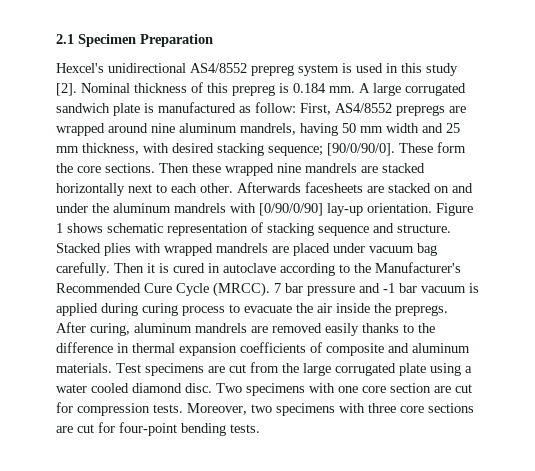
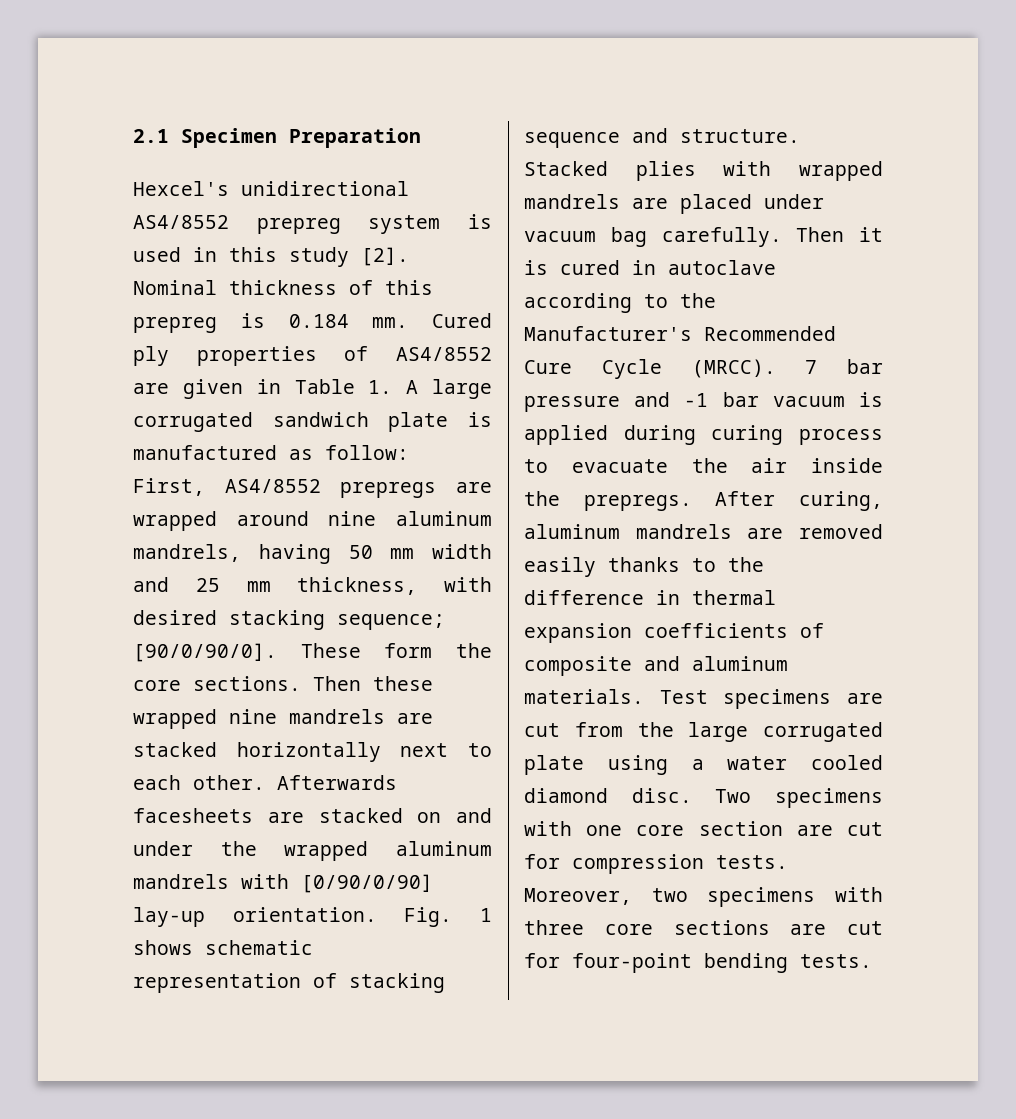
- A large corrugated sandwich plate is manufactured as follow: First, AS4/8552 prepregs are wrapped around nine aluminum mandrels, having 50 mm width and 25 mm thickness, with desired stacking sequence; [90/0/90/0].
+ Cured ply properties of AS4/8552 are given in Table 1. A large corrugated sandwich plate is manufactured as follow: First, AS4/8552 prepregs are wrapped around nine aluminum mandrels, having 50 mm width and 25 mm thickness, with desired stacking sequence; [90/0/90/0].
- Afterwards facesheets are stacked on and under the aluminum mandrels with [0/90/0/90] lay-up orientation.
+ Afterwards facesheets are stacked on and under the wrapped aluminum mandrels with [0/90/0/90] lay-up orientation.
- Figure 1 shows schematic representation of stacking sequence and structure.
+ Fig. 1 shows schematic representation of stacking sequence and structure.

